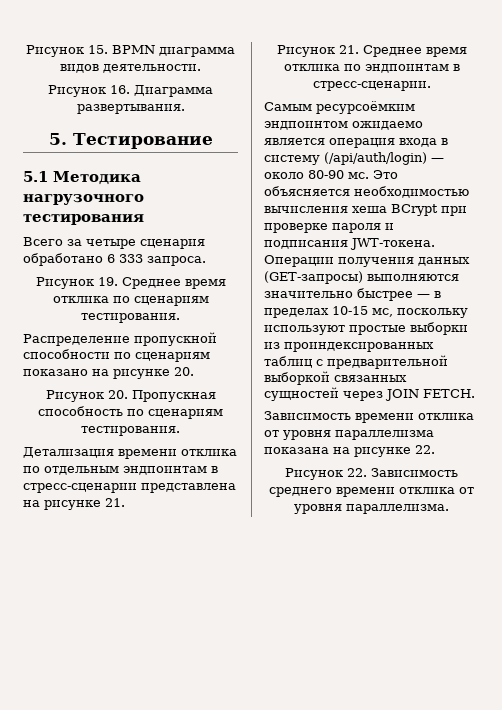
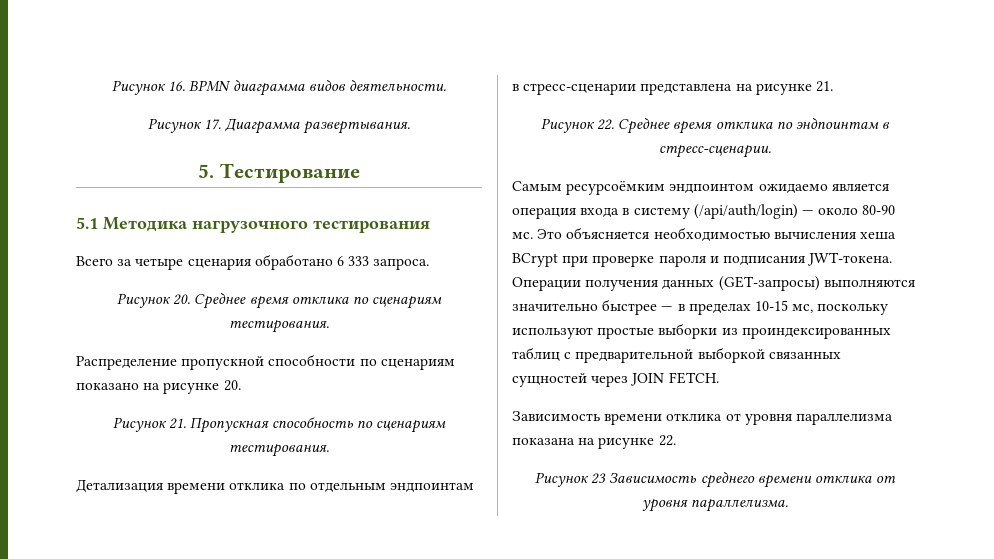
- Рисунок 15. BPMN диаграмма видов деятельности.
+ Рисунок 16. BPMN диаграмма видов деятельности.
- Рисунок 16. Диаграмма развертывания.
+ Рисунок 17. Диаграмма развертывания.
- Рисунок 19. Среднее время отклика по сценариям тестирования.
+ Рисунок 20. Среднее время отклика по сценариям тестирования.
- Рисунок 20. Пропускная способность по сценариям тестирования.
+ Рисунок 21. Пропускная способность по сценариям тестирования.
- Рисунок 21. Среднее время отклика по эндпоинтам в стресс-сценарии.
+ Рисунок 22. Среднее время отклика по эндпоинтам в стресс-сценарии.
- Рисунок 22. Зависимость среднего времени отклика от уровня параллелизма.
+ Рисунок 23 Зависимость среднего времени отклика от уровня параллелизма.

